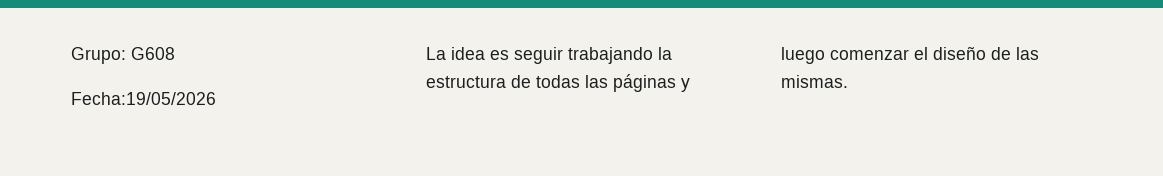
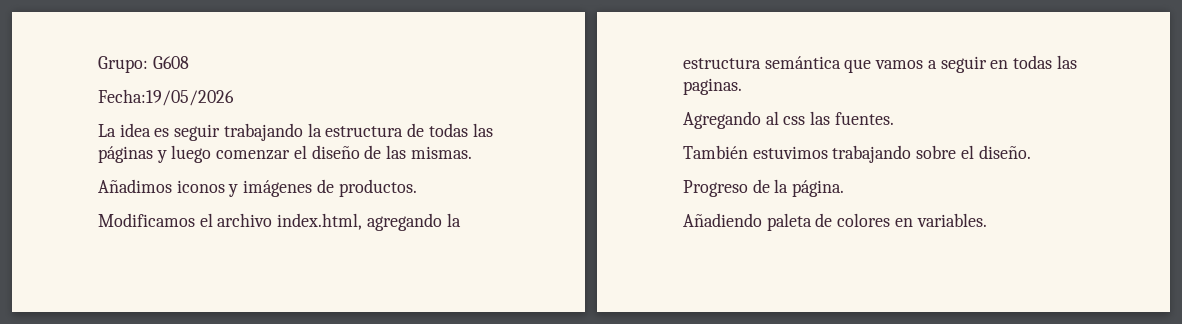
+ Añadimos iconos y imágenes de productos.
+ Modificamos el archivo index.html, agregando la estructura semántica que vamos a seguir en todas las paginas.
+ Agregando al css las fuentes.
+ También estuvimos trabajando sobre el diseño.
+ Progreso de la página.
+ Añadiendo paleta de colores en variables.

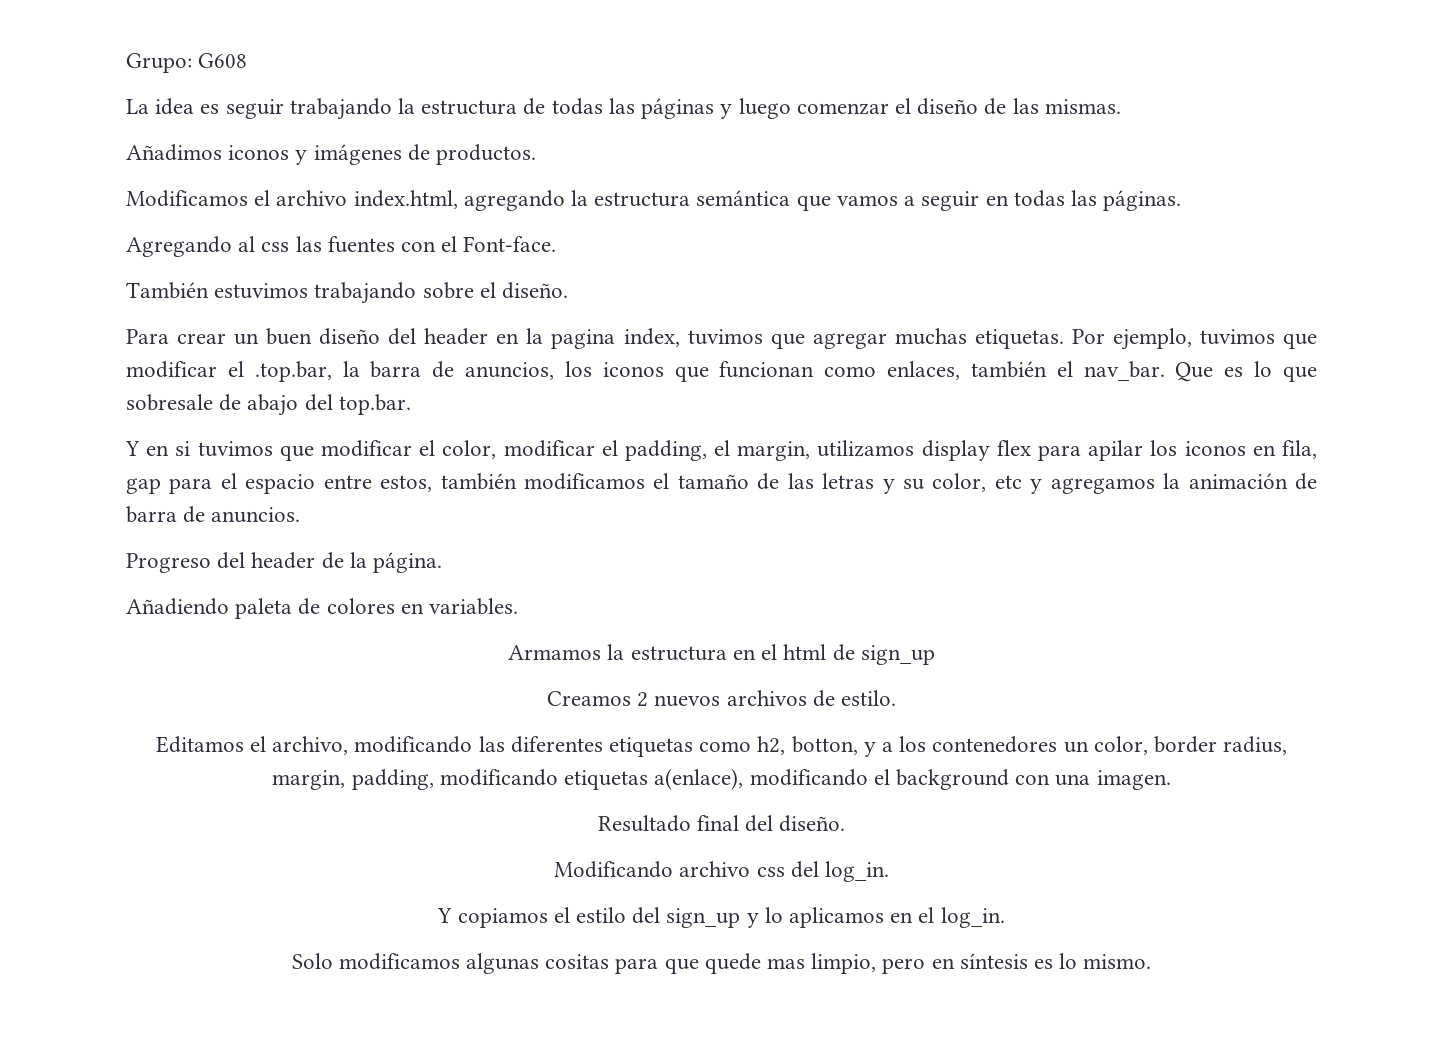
- Fecha:19/05/2026
- Modificamos el archivo index.html, agregando la estructura semántica que vamos a seguir en todas las paginas.
+ Modificamos el archivo index.html, agregando la estructura semántica que vamos a seguir en todas las páginas.
- Agregando al css las fuentes.
+ Agregando al css las fuentes con el Font-face.
+ Para crear un buen diseño del header en la pagina index, tuvimos que agregar muchas etiquetas. Por ejemplo, tuvimos que modificar el .top.bar, la barra de anuncios, los iconos que funcionan como enlaces, también el nav_bar. Que es lo que sobresale de abajo del top.bar.
+ Y en si tuvimos que modificar el color, modificar el padding, el margin, utilizamos display flex para apilar los iconos en fila, gap para el espacio entre estos, también modificamos el tamaño de las letras y su color, etc y agregamos la animación de barra de anuncios.
- Progreso de la página.
+ Progreso del header de la página.
+ Armamos la estructura en el html de sign_up
+ Creamos 2 nuevos archivos de estilo.
+ Editamos el archivo, modificando las diferentes etiquetas como h2, botton, y a los contenedores un color, border radius, margin, padding, modificando etiquetas a(enlace), modificando el background con una imagen.
+ Resultado final del diseño.
+ Modificando archivo css del log_in.
+ Y copiamos el estilo del sign_up y lo aplicamos en el log_in.
+ Solo modificamos algunas cositas para que quede mas limpio, pero en síntesis es lo mismo.

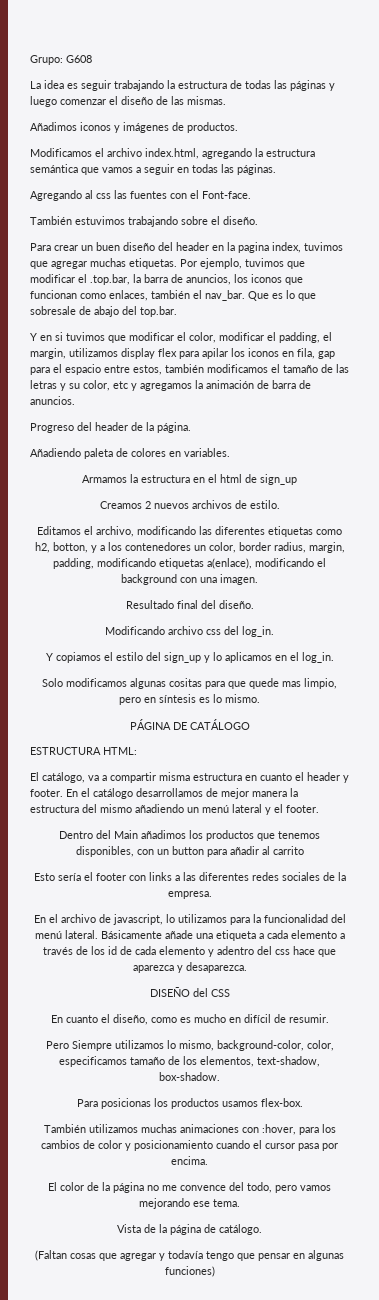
+ PÁGINA DE CATÁLOGO
+ ESTRUCTURA HTML:
+ El catálogo, va a compartir misma estructura en cuanto el header y footer. En el catálogo desarrollamos de mejor manera la estructura del mismo añadiendo un menú lateral y el footer.
+ Dentro del Main añadimos los productos que tenemos disponibles, con un button para añadir al carrito
+ Esto sería el footer con links a las diferentes redes sociales de la empresa.
+ En el archivo de javascript, lo utilizamos para la funcionalidad del menú lateral. Básicamente añade una etiqueta a cada elemento a través de los id de cada elemento y adentro del css hace que aparezca y desaparezca.
+ DISEÑO del CSS
+ En cuanto el diseño, como es mucho en difícil de resumir.
+ Pero Siempre utilizamos lo mismo, background-color, color, especificamos tamaño de los elementos, text-shadow, box-shadow.
+ Para posicionas los productos usamos flex-box.
+ También utilizamos muchas animaciones con :hover, para los cambios de color y posicionamiento cuando el cursor pasa por encima.
+ El color de la página no me convence del todo, pero vamos mejorando ese tema.
+ Vista de la página de catálogo.
+ (Faltan cosas que agregar y todavía tengo que pensar en algunas funciones)

